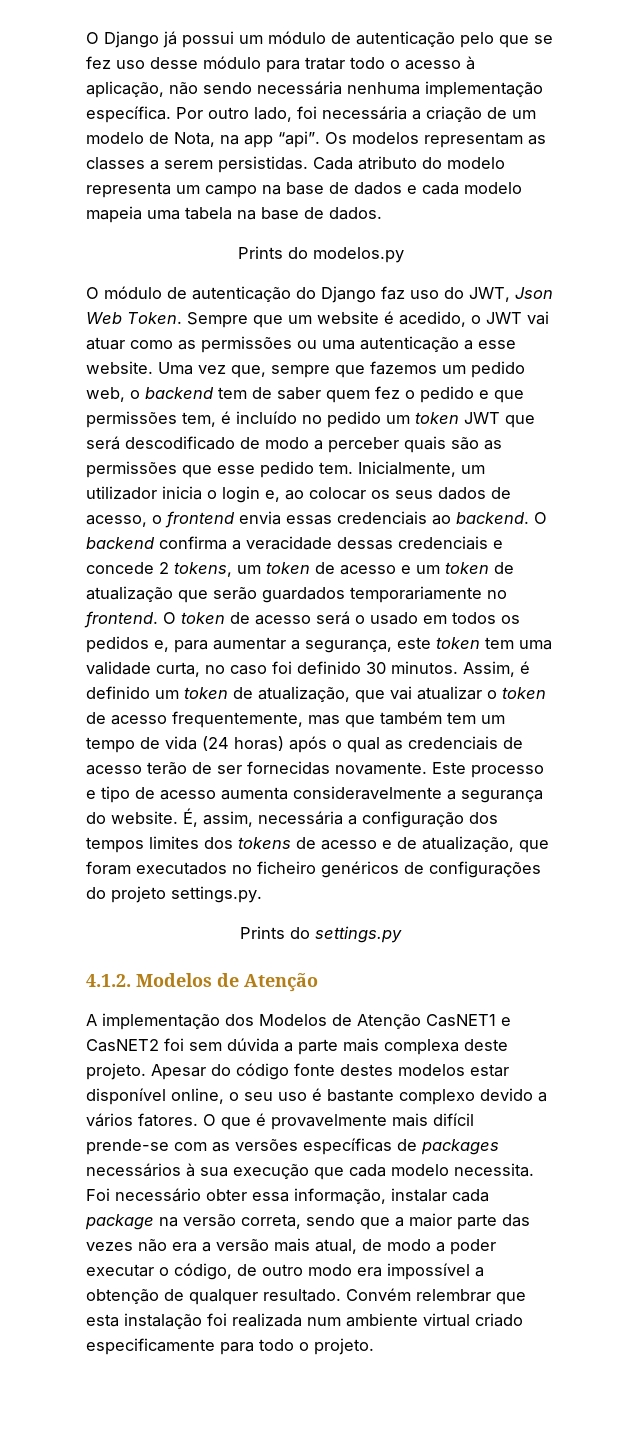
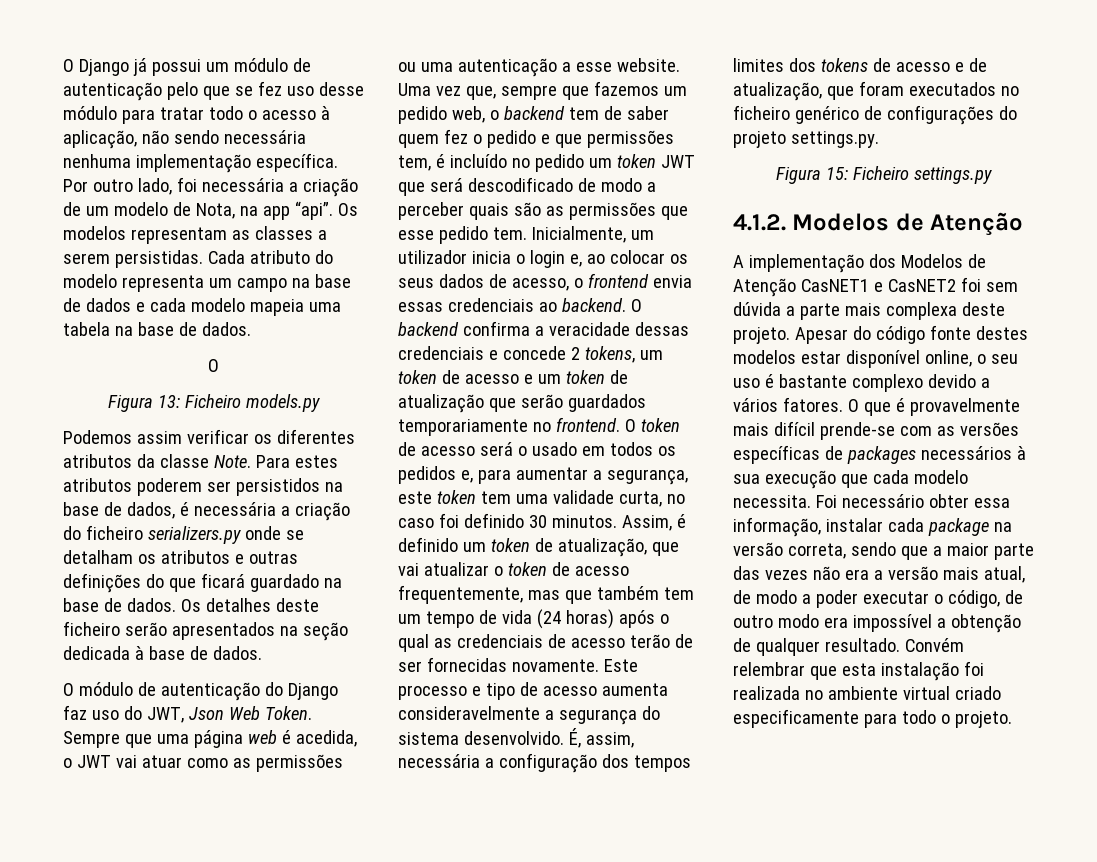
  Cada atributo do modelo representa um campo na base de dados e cada modelo mapeia uma tabela na base de dados.
- Prints do modelos.py
+ O
+ Figura 13: Ficheiro models.py
+ Podemos assim verificar os diferentes atributos da classe Note. Para estes atributos poderem ser persistidos na base de dados, é necessária a criação do ficheiro serializers.py onde se detalham os atributos e outras definições do que ficará guardado na base de dados. Os detalhes deste ficheiro serão apresentados na seção dedicada à base de dados.
- Sempre que um website é acedido, o JWT vai atuar como as permissões ou uma autenticação a esse website.
+ Sempre que uma página web é acedida, o JWT vai atuar como as permissões ou uma autenticação a esse website.
- Este processo e tipo de acesso aumenta consideravelmente a segurança do website.
+ Este processo e tipo de acesso aumenta consideravelmente a segurança do sistema desenvolvido.
- É, assim, necessária a configuração dos tempos limites dos tokens de acesso e de atualização, que foram executados no ficheiro genéricos de configurações do projeto settings.py.
+ É, assim, necessária a configuração dos tempos limites dos tokens de acesso e de atualização, que foram executados no ficheiro genérico de configurações do projeto settings.py.
- Prints do settings.py
+ Figura 15: Ficheiro settings.py
- Convém relembrar que esta instalação foi realizada num ambiente virtual criado especificamente para todo o projeto.
+ Convém relembrar que esta instalação foi realizada no ambiente virtual criado especificamente para todo o projeto.

